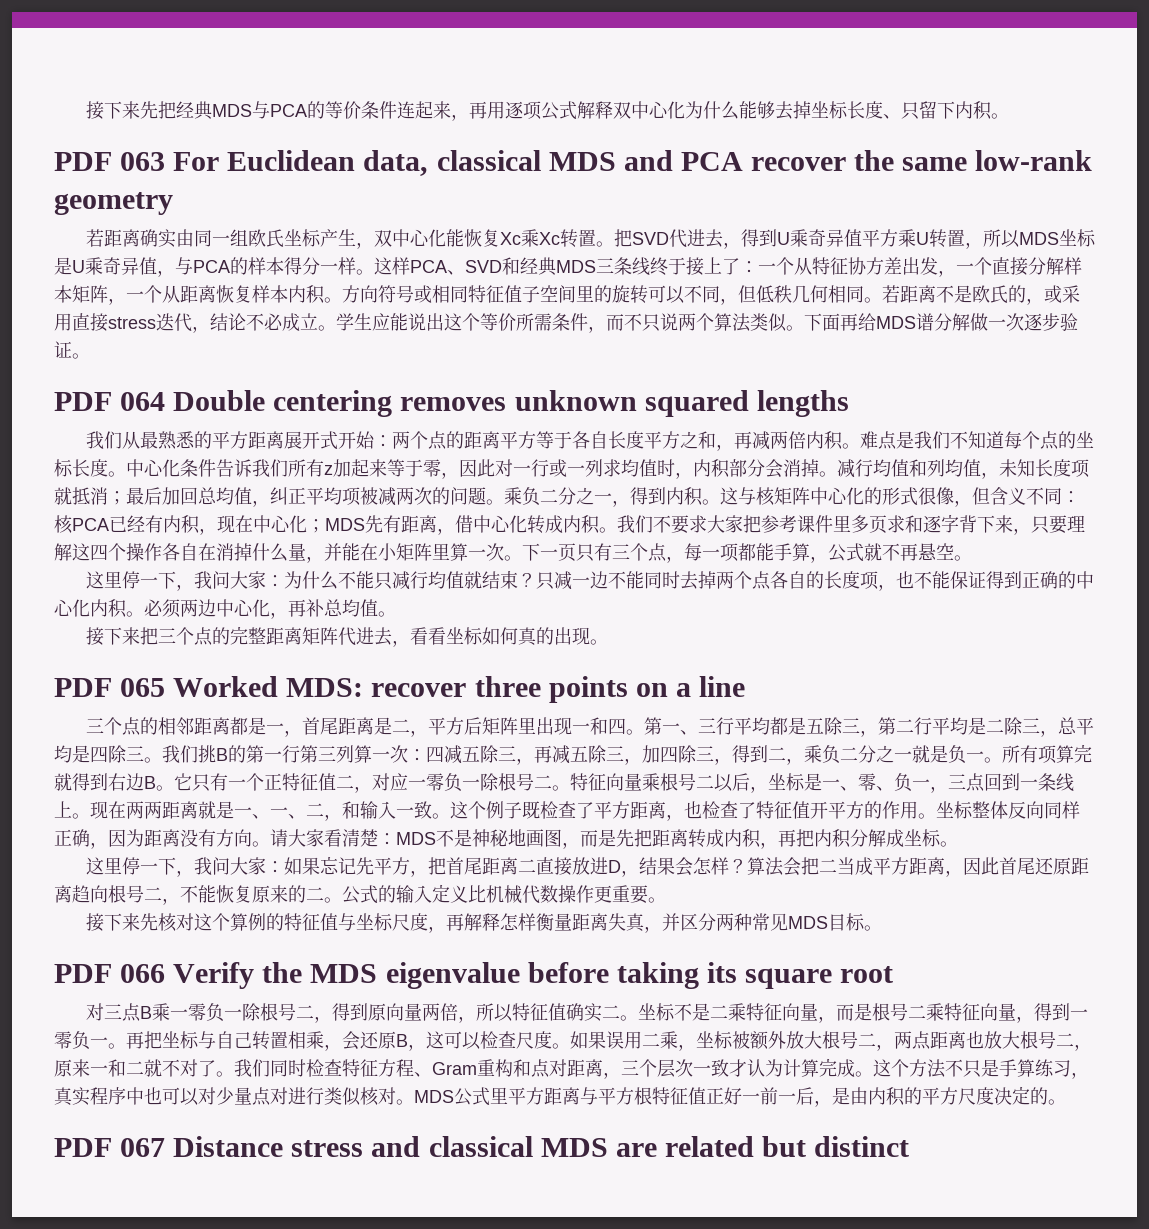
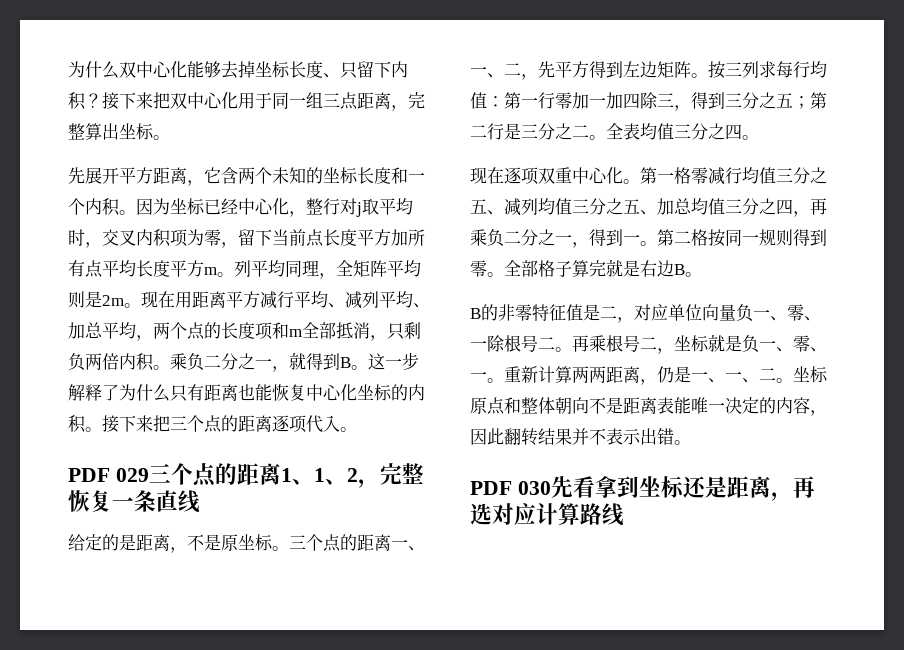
- 接下来先把经典MDS与PCA的等价条件连起来，再用逐项公式解释双中心化为什么能够去掉坐标长度、只留下内积。
- PDF 063 For Euclidean data, classical MDS and PCA recover the same low-rank geometry
- 若距离确实由同一组欧氏坐标产生，双中心化能恢复Xc乘Xc转置。把SVD代进去，得到U乘奇异值平方乘U转置，所以MDS坐标是U乘奇异值，与PCA的样本得分一样。这样PCA、SVD和经典MDS三条线终于接上了：一个从特征协方差出发，一个直接分解样本矩阵，一个从距离恢复样本内积。方向符号或相同特征值子空间里的旋转可以不同，但低秩几何相同。若距离不是欧氏的，或采用直接stress迭代，结论不必成立。学生应能说出这个等价所需条件，而不只说两个算法类似。下面再给MDS谱分解做一次逐步验证。
- PDF 064 Double centering removes unknown squared lengths
- 我们从最熟悉的平方距离展开式开始：两个点的距离平方等于各自长度平方之和，再减两倍内积。难点是我们不知道每个点的坐标长度。中心化条件告诉我们所有z加起来等于零，因此对一行或一列求均值时，内积部分会消掉。减行均值和列均值，未知长度项就抵消；最后加回总均值，纠正平均项被减两次的问题。乘负二分之一，得到内积。这与核矩阵中心化的形式很像，但含义不同：核PCA已经有内积，现在中心化；MDS先有距离，借中心化转成内积。我们不要求大家把参考课件里多页求和逐字背下来，只要理解这四个操作各自在消掉什么量，并能在小矩阵里算一次。下一页只有三个点，每一项都能手算，公式就不再悬空。
- 这里停一下，我问大家：为什么不能只减行均值就结束？只减一边不能同时去掉两个点各自的长度项，也不能保证得到正确的中心化内积。必须两边中心化，再补总均值。
- 接下来把三个点的完整距离矩阵代进去，看看坐标如何真的出现。
- PDF 065 Worked MDS: recover three points on a line
- 三个点的相邻距离都是一，首尾距离是二，平方后矩阵里出现一和四。第一、三行平均都是五除三，第二行平均是二除三，总平均是四除三。我们挑B的第一行第三列算一次：四减五除三，再减五除三，加四除三，得到二，乘负二分之一就是负一。所有项算完就得到右边B。它只有一个正特征值二，对应一零负一除根号二。特征向量乘根号二以后，坐标是一、零、负一，三点回到一条线上。现在两两距离就是一、一、二，和输入一致。这个例子既检查了平方距离，也检查了特征值开平方的作用。坐标整体反向同样正确，因为距离没有方向。请大家看清楚：MDS不是神秘地画图，而是先把距离转成内积，再把内积分解成坐标。
- 这里停一下，我问大家：如果忘记先平方，把首尾距离二直接放进D，结果会怎样？算法会把二当成平方距离，因此首尾还原距离趋向根号二，不能恢复原来的二。公式的输入定义比机械代数操作更重要。
- 接下来先核对这个算例的特征值与坐标尺度，再解释怎样衡量距离失真，并区分两种常见MDS目标。
- PDF 066 Verify the MDS eigenvalue before taking its square root
- 对三点B乘一零负一除根号二，得到原向量两倍，所以特征值确实二。坐标不是二乘特征向量，而是根号二乘特征向量，得到一零负一。再把坐标与自己转置相乘，会还原B，这可以检查尺度。如果误用二乘，坐标被额外放大根号二，两点距离也放大根号二，原来一和二就不对了。我们同时检查特征方程、Gram重构和点对距离，三个层次一致才认为计算完成。这个方法不只是手算练习，真实程序中也可以对少量点对进行类似核对。MDS公式里平方距离与平方根特征值正好一前一后，是由内积的平方尺度决定的。
- PDF 067 Distance stress and classical MDS are related but distinct
+ 为什么双中心化能够去掉坐标长度、只留下内积？接下来把双中心化用于同一组三点距离，完整算出坐标。
+ 先展开平方距离，它含两个未知的坐标长度和一个内积。因为坐标已经中心化，整行对j取平均时，交叉内积项为零，留下当前点长度平方加所有点平均长度平方m。列平均同理，全矩阵平均则是2m。现在用距离平方减行平均、减列平均、加总平均，两个点的长度项和m全部抵消，只剩负两倍内积。乘负二分之一，就得到B。这一步解释了为什么只有距离也能恢复中心化坐标的内积。接下来把三个点的距离逐项代入。
+ PDF 029三个点的距离1、1、2，完整恢复一条直线
+ 给定的是距离，不是原坐标。三个点的距离一、一、二，先平方得到左边矩阵。按三列求每行均值：第一行零加一加四除三，得到三分之五；第二行是三分之二。全表均值三分之四。
+ 现在逐项双重中心化。第一格零减行均值三分之五、减列均值三分之五、加总均值三分之四，再乘负二分之一，得到一。第二格按同一规则得到零。全部格子算完就是右边B。
+ B的非零特征值是二，对应单位向量负一、零、一除根号二。再乘根号二，坐标就是负一、零、一。重新计算两两距离，仍是一、一、二。坐标原点和整体朝向不是距离表能唯一决定的内容，因此翻转结果并不表示出错。
+ PDF 030先看拿到坐标还是距离，再选对应计算路线

